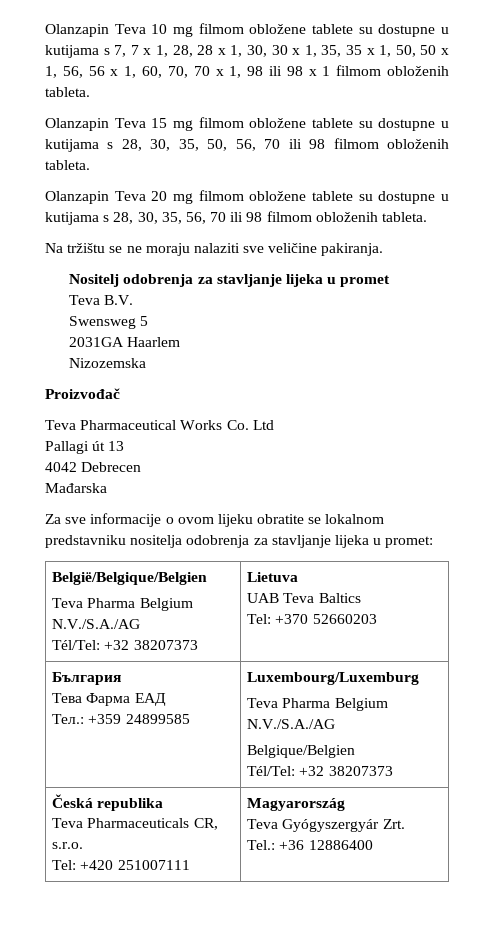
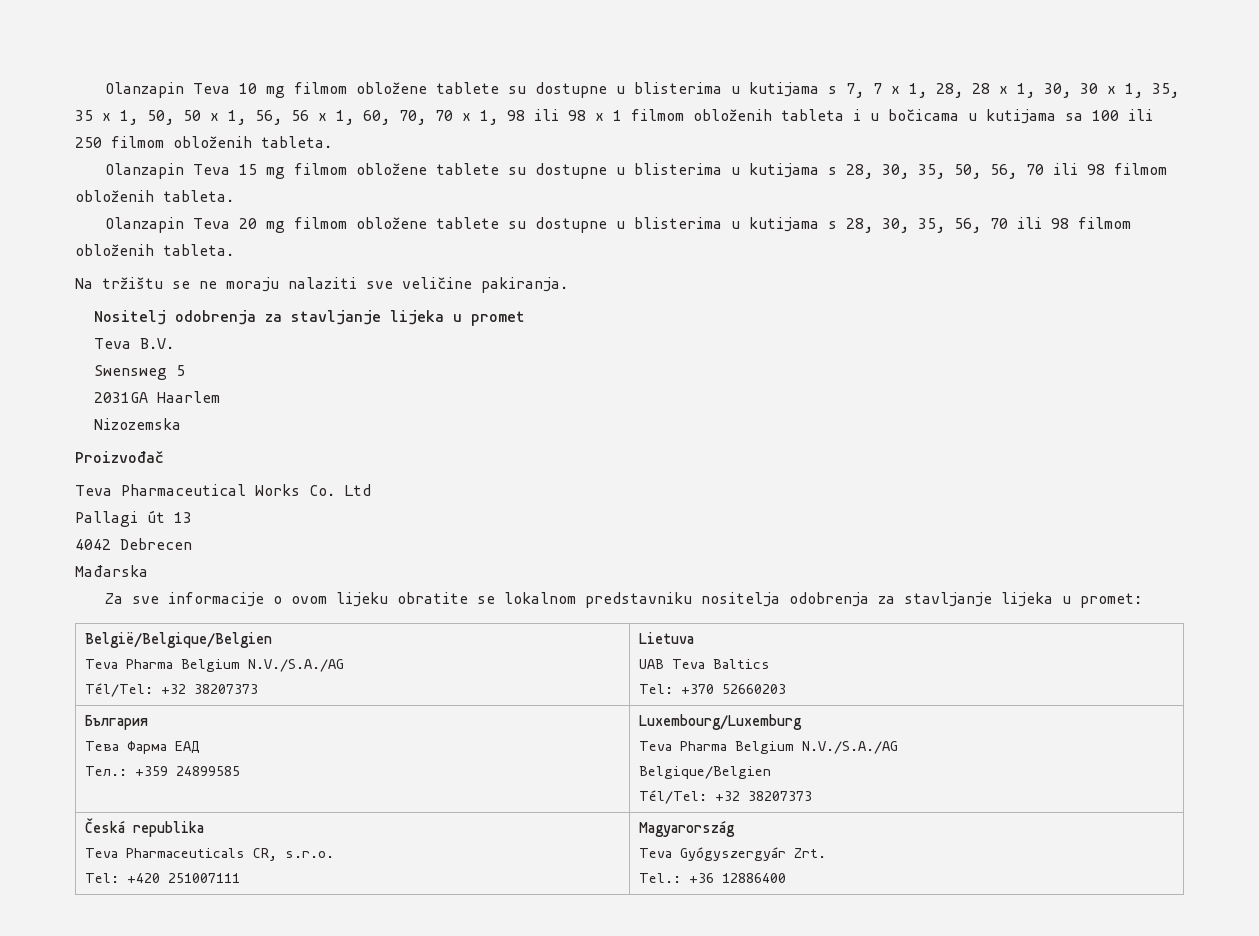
- Olanzapin Teva 10 mg filmom obložene tablete su dostupne u kutijama s 7, 7 x 1, 28, 28 x 1, 30, 30 x 1, 35, 35 x 1, 50, 50 x 1, 56, 56 x 1, 60, 70, 70 x 1, 98 ili 98 x 1 filmom obloženih tableta.
+ Olanzapin Teva 10 mg filmom obložene tablete su dostupne u blisterima u kutijama s 7, 7 x 1, 28, 28 x 1, 30, 30 x 1, 35, 35 x 1, 50, 50 x 1, 56, 56 x 1, 60, 70, 70 x 1, 98 ili 98 x 1 filmom obloženih tableta i u bočicama u kutijama sa 100 ili 250 filmom obloženih tableta.
- Olanzapin Teva 15 mg filmom obložene tablete su dostupne u kutijama s 28, 30, 35, 50, 56, 70 ili 98 filmom obloženih tableta.
+ Olanzapin Teva 15 mg filmom obložene tablete su dostupne u blisterima u kutijama s 28, 30, 35, 50, 56, 70 ili 98 filmom obloženih tableta.
- Olanzapin Teva 20 mg filmom obložene tablete su dostupne u kutijama s 28, 30, 35, 56, 70 ili 98 filmom obloženih tableta.
+ Olanzapin Teva 20 mg filmom obložene tablete su dostupne u blisterima u kutijama s 28, 30, 35, 56, 70 ili 98 filmom obloženih tableta.

